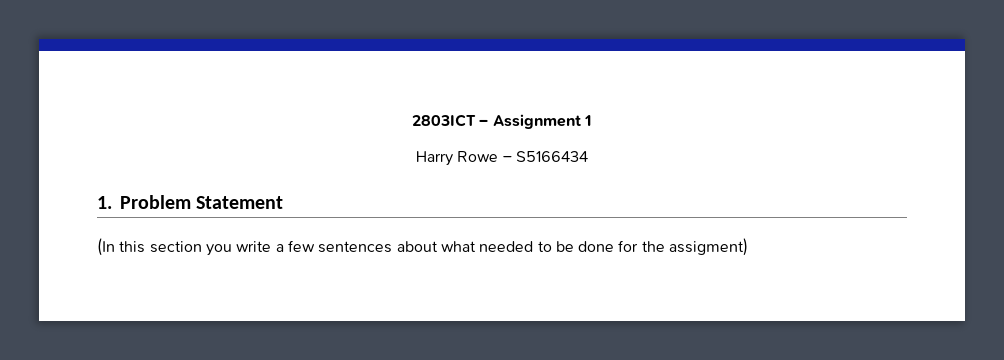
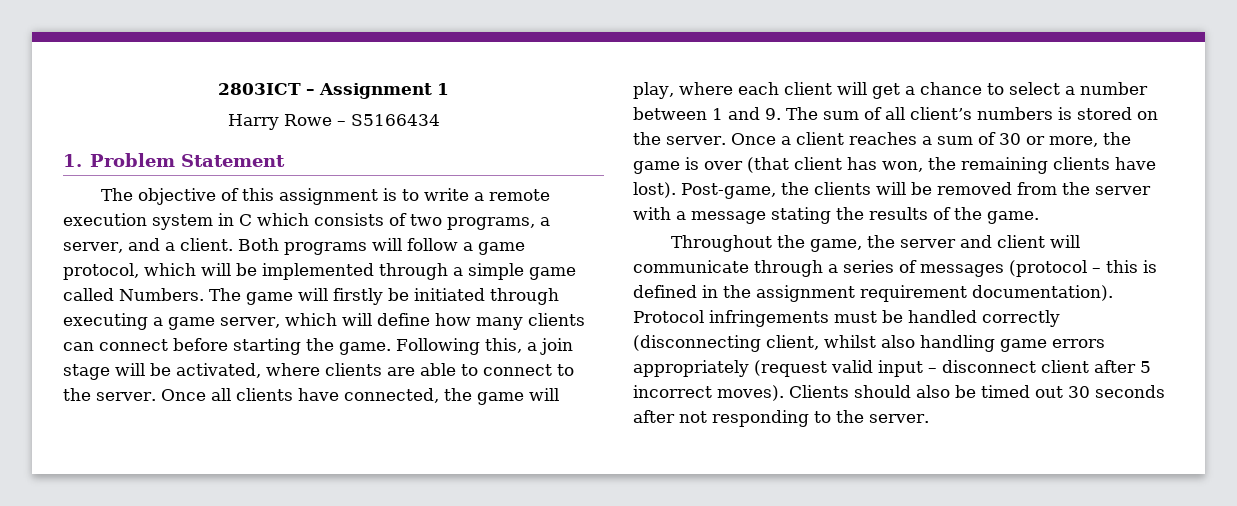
- (In this section you write a few sentences about what needed to be done for the assigment)
+ The objective of this assignment is to write a remote execution system in C which consists of two programs, a server, and a client. Both programs will follow a game protocol, which will be implemented through a simple game called Numbers. The game will firstly be initiated through executing a game server, which will define how many clients can connect before starting the game. Following this, a join stage will be activated, where clients are able to connect to the server. Once all clients have connected, the game will play, where each client will get a chance to select a number between 1 and 9. The sum of all client’s numbers is stored on the server. Once a client reaches a sum of 30 or more, the game is over (that client has won, the remaining clients have lost). Post-game, the clients will be removed from the server with a message stating the results of the game.
+ Throughout the game, the server and client will communicate through a series of messages (protocol – this is defined in the assignment requirement documentation). Protocol infringements must be handled correctly (disconnecting client, whilst also handling game errors appropriately (request valid input – disconnect client after 5 incorrect moves). Clients should also be timed out 30 seconds after not responding to the server.

